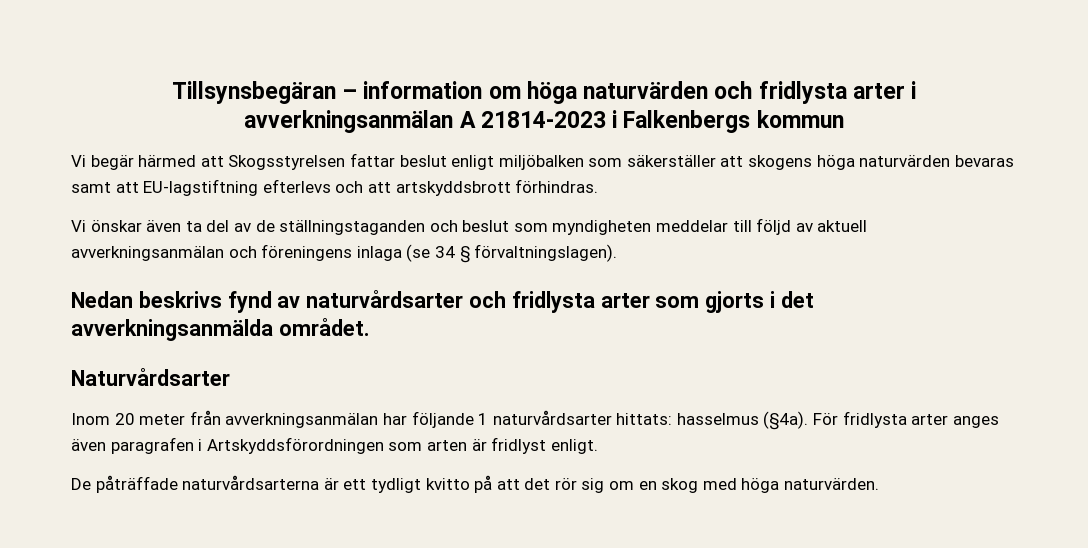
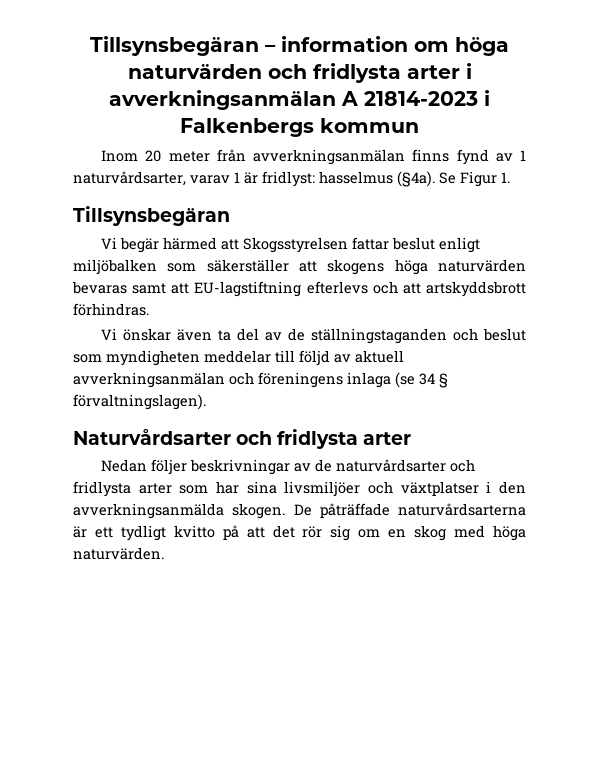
+ Inom 20 meter från avverkningsanmälan finns fynd av 1 naturvårdsarter, varav 1 är fridlyst: hasselmus (§4a). Se Figur 1.
+ Tillsynsbegäran
- Nedan beskrivs fynd av naturvårdsarter och fridlysta arter som gjorts i det avverkningsanmälda området.
- Naturvårdsarter
- Inom 20 meter från avverkningsanmälan har följande 1 naturvårdsarter hittats: hasselmus (§4a). För fridlysta arter anges även paragrafen i Artskyddsförordningen som arten är fridlyst enligt.
- De påträffade naturvårdsarterna är ett tydligt kvitto på att det rör sig om en skog med höga naturvärden.
+ Naturvårdsarter och fridlysta arter
+ Nedan följer beskrivningar av de naturvårdsarter och fridlysta arter som har sina livsmiljöer och växtplatser i den avverkningsanmälda skogen. De påträffade naturvårdsarterna är ett tydligt kvitto på att det rör sig om en skog med höga naturvärden.

